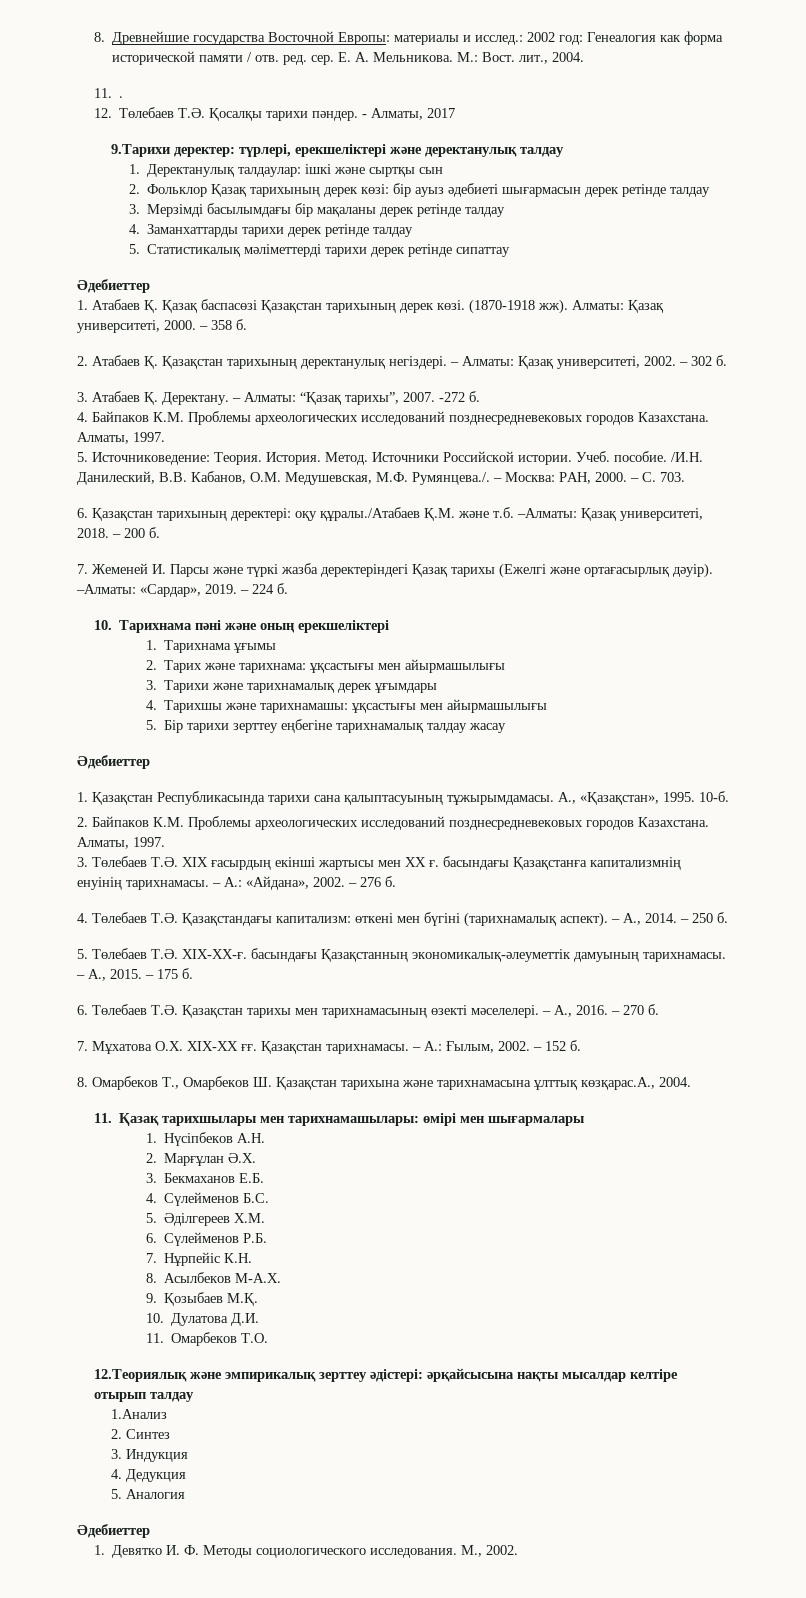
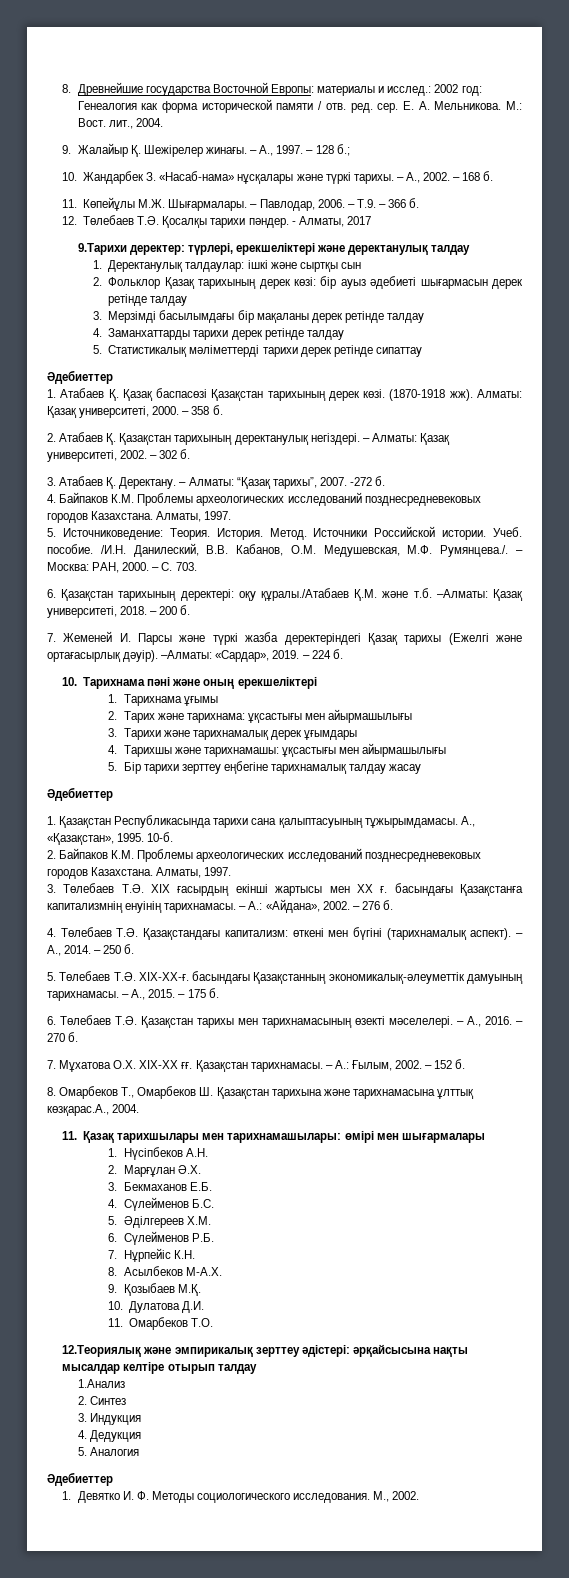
- 11. .
+ 9. Жалайыр Қ. Шежірелер жинағы. – А., 1997. – 128 б.;
+ 10. Жандарбек З. «Насаб-нама» нұсқалары және түркі тарихы. – А., 2002. – 168 б.
+ 11. Көпейұлы М.Ж. Шығармалары. – Павлодар, 2006. – Т.9. – 366 б.

